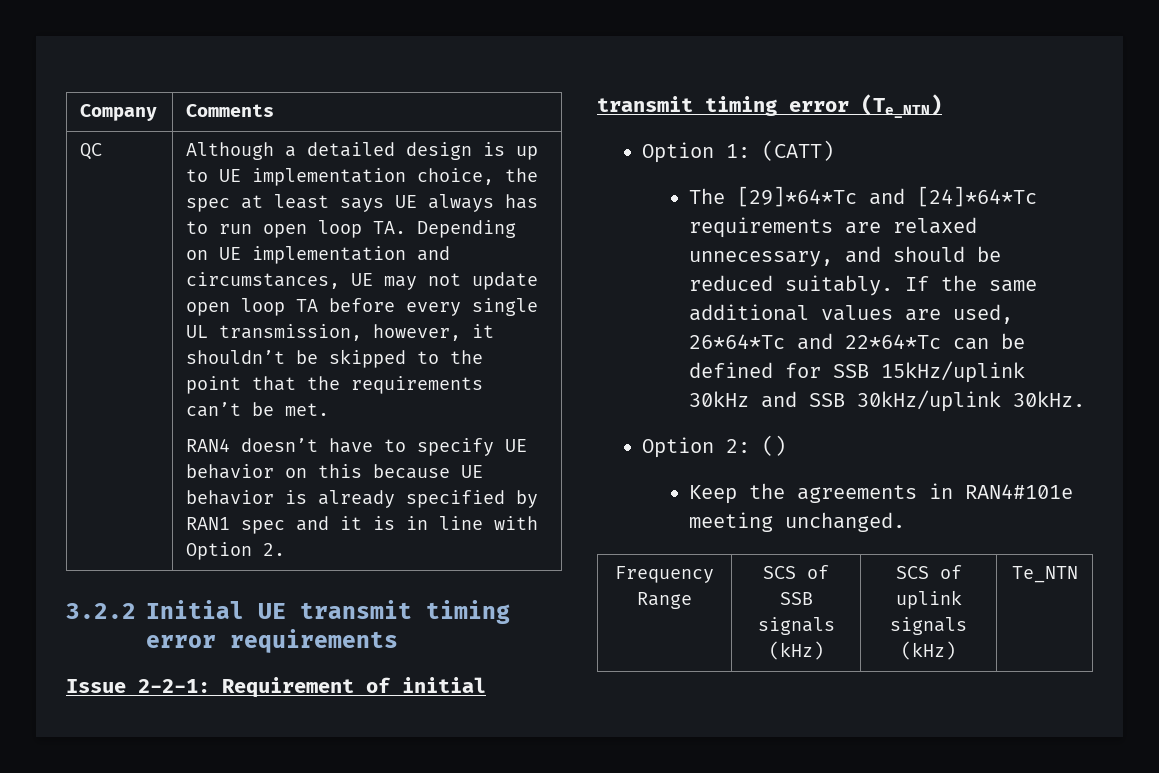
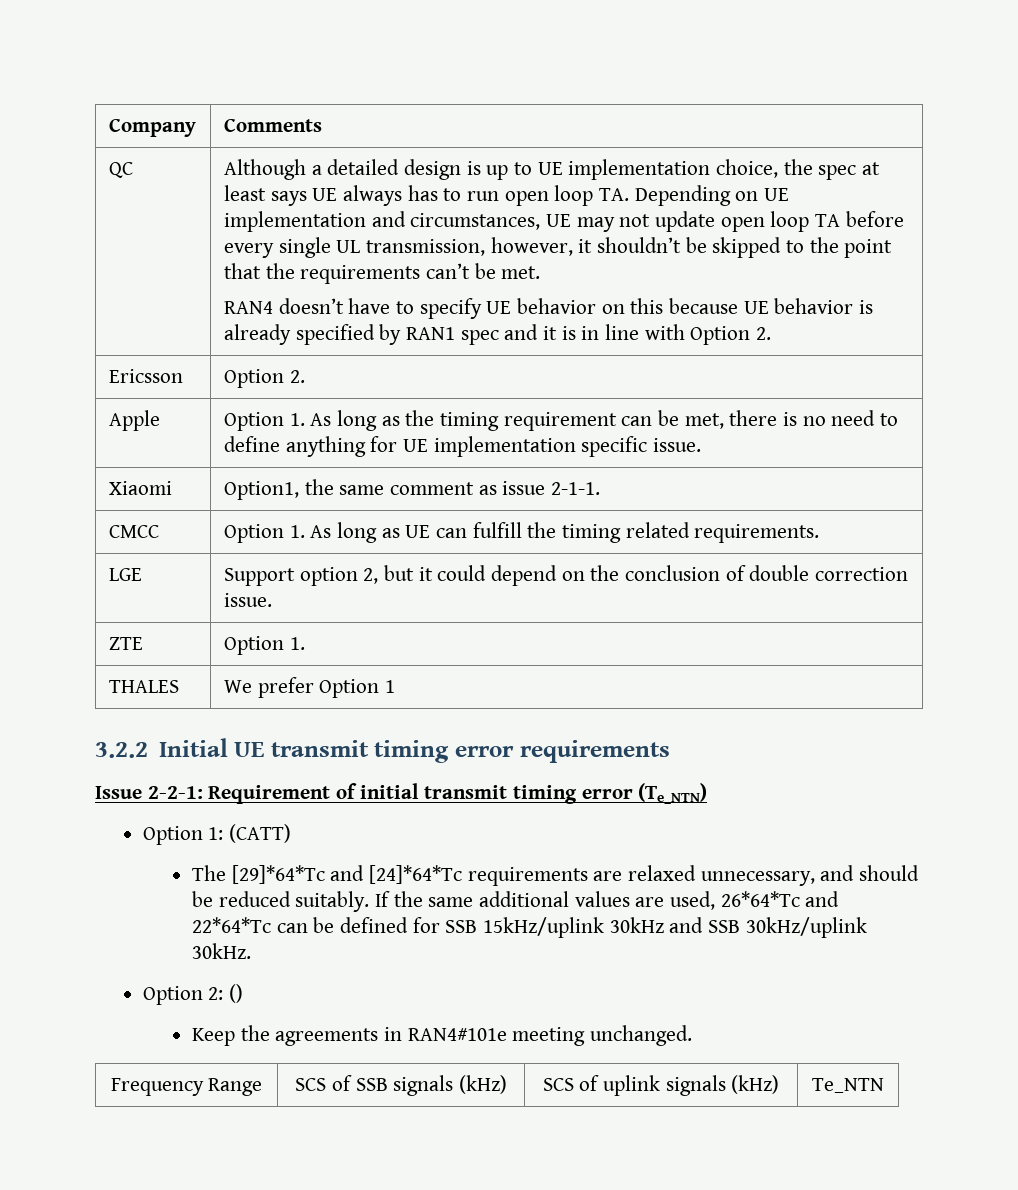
+ Ericsson | Option 2.
+ Apple | Option 1. As long as the timing requirement can be met, there is no need to define anything for UE implementation specific issue.
+ Xiaomi | Option1, the same comment as issue 2-1-1.
+ CMCC | Option 1. As long as UE can fulfill the timing related requirements.
+ LGE | Support option 2, but it could depend on the conclusion of double correction issue.
+ ZTE | Option 1.
+ THALES | We prefer Option 1

